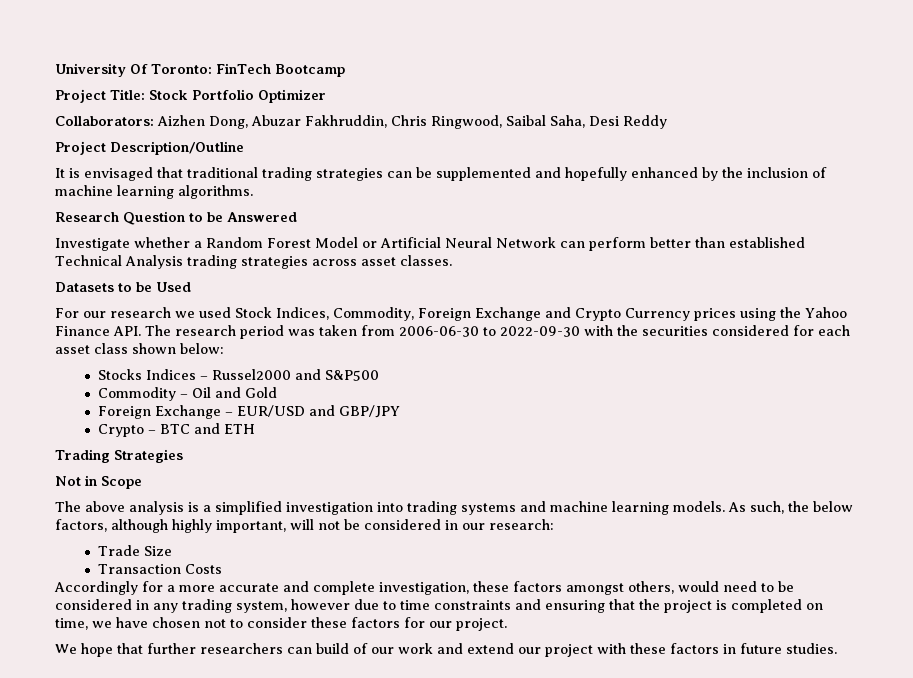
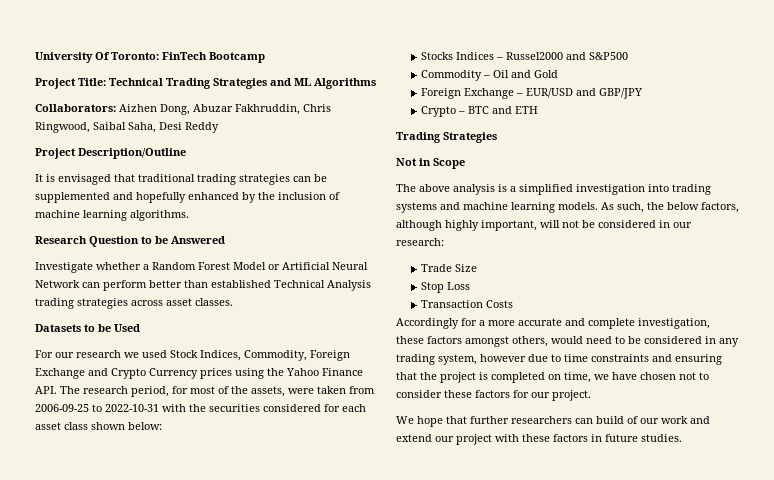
- Project Title: Stock Portfolio Optimizer
+ Project Title: Technical Trading Strategies and ML Algorithms
- For our research we used Stock Indices, Commodity, Foreign Exchange and Crypto Currency prices using the Yahoo Finance API. The research period was taken from 2006-06-30 to 2022-09-30 with the securities considered for each asset class shown below:
+ For our research we used Stock Indices, Commodity, Foreign Exchange and Crypto Currency prices using the Yahoo Finance API. The research period, for most of the assets, were taken from 2006-09-25 to 2022-10-31 with the securities considered for each asset class shown below:
+ Stop Loss

